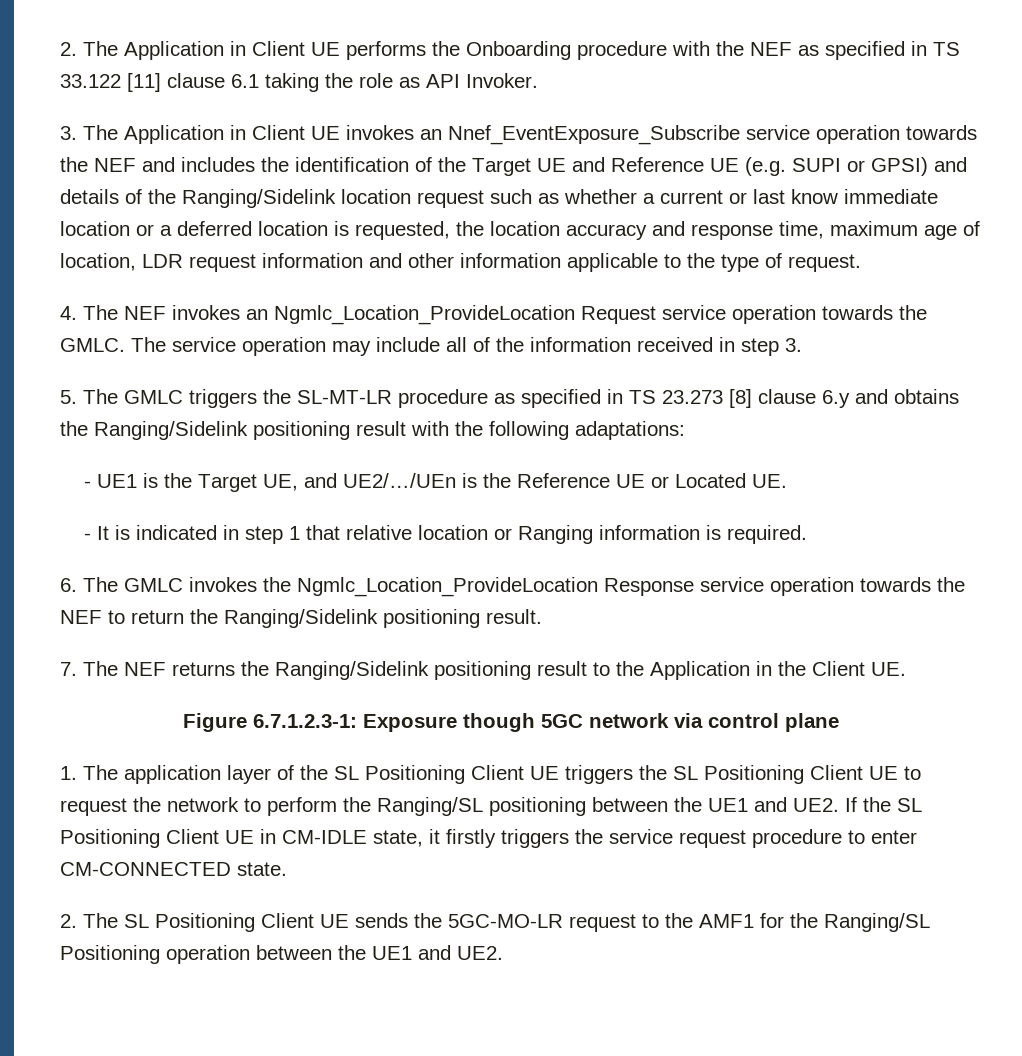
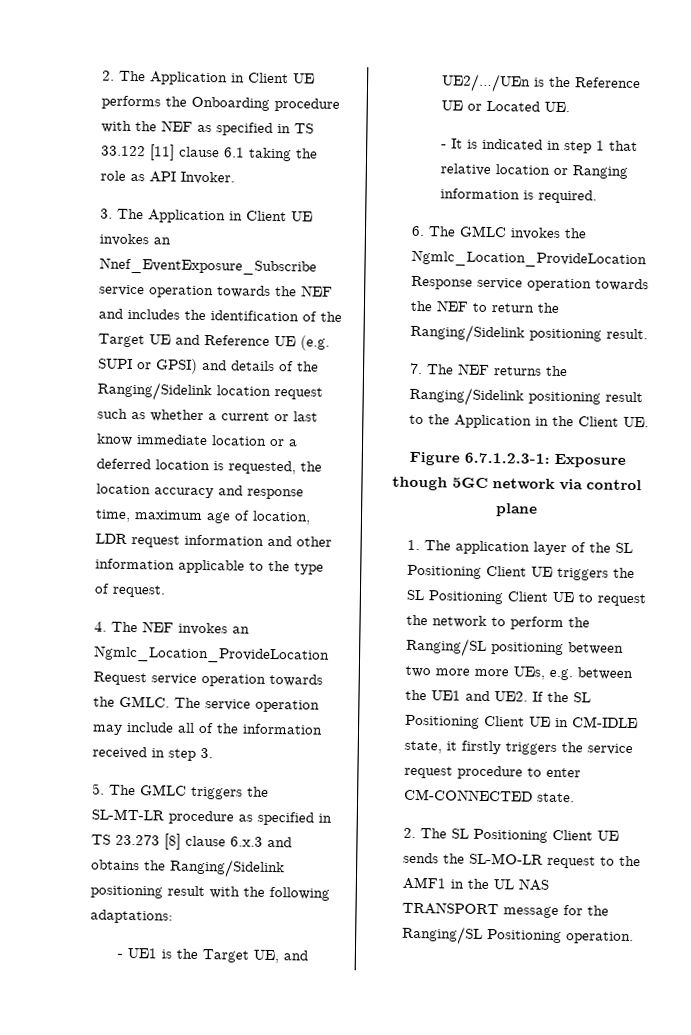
- 5. The GMLC triggers the SL-MT-LR procedure as specified in TS 23.273 [8] clause 6.y and obtains the Ranging/Sidelink positioning result with the following adaptations:
+ 5. The GMLC triggers the SL-MT-LR procedure as specified in TS 23.273 [8] clause 6.x.3 and obtains the Ranging/Sidelink positioning result with the following adaptations:
- 1. The application layer of the SL Positioning Client UE triggers the SL Positioning Client UE to request the network to perform the Ranging/SL positioning between the UE1 and UE2. If the SL Positioning Client UE in CM-IDLE state, it firstly triggers the service request procedure to enter CM-CONNECTED state.
+ 1. The application layer of the SL Positioning Client UE triggers the SL Positioning Client UE to request the network to perform the Ranging/SL positioning between two more more UEs, e.g. between the UE1 and UE2. If the SL Positioning Client UE in CM-IDLE state, it firstly triggers the service request procedure to enter CM-CONNECTED state.
- 2. The SL Positioning Client UE sends the 5GC-MO-LR request to the AMF1 for the Ranging/SL Positioning operation between the UE1 and UE2.
+ 2. The SL Positioning Client UE sends the SL-MO-LR request to the AMF1 in the UL NAS TRANSPORT message for the Ranging/SL Positioning operation.

